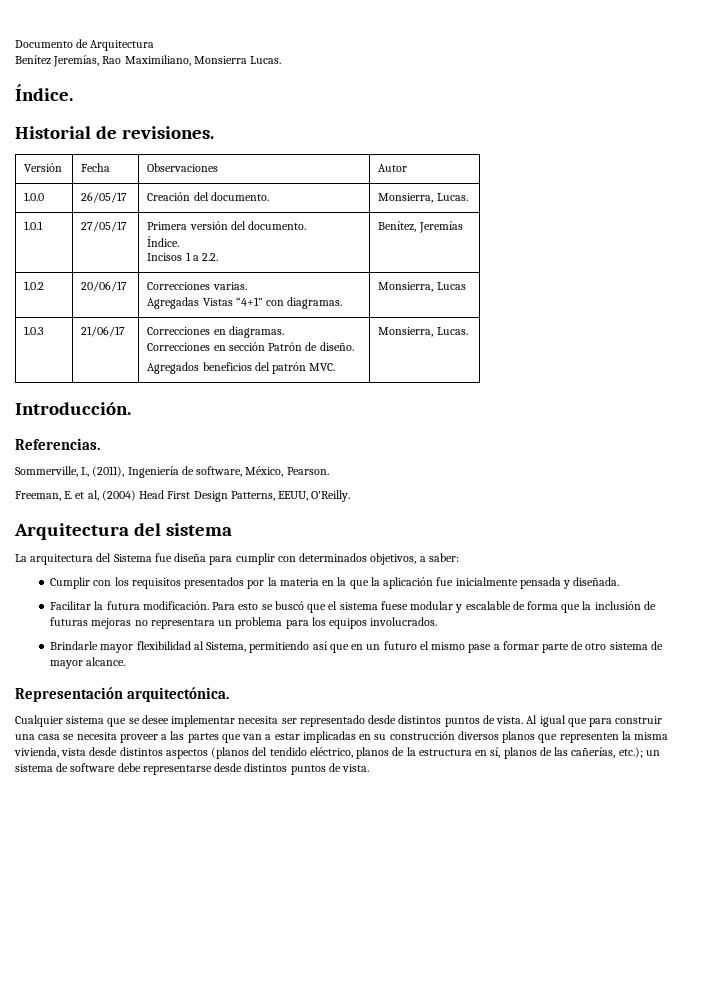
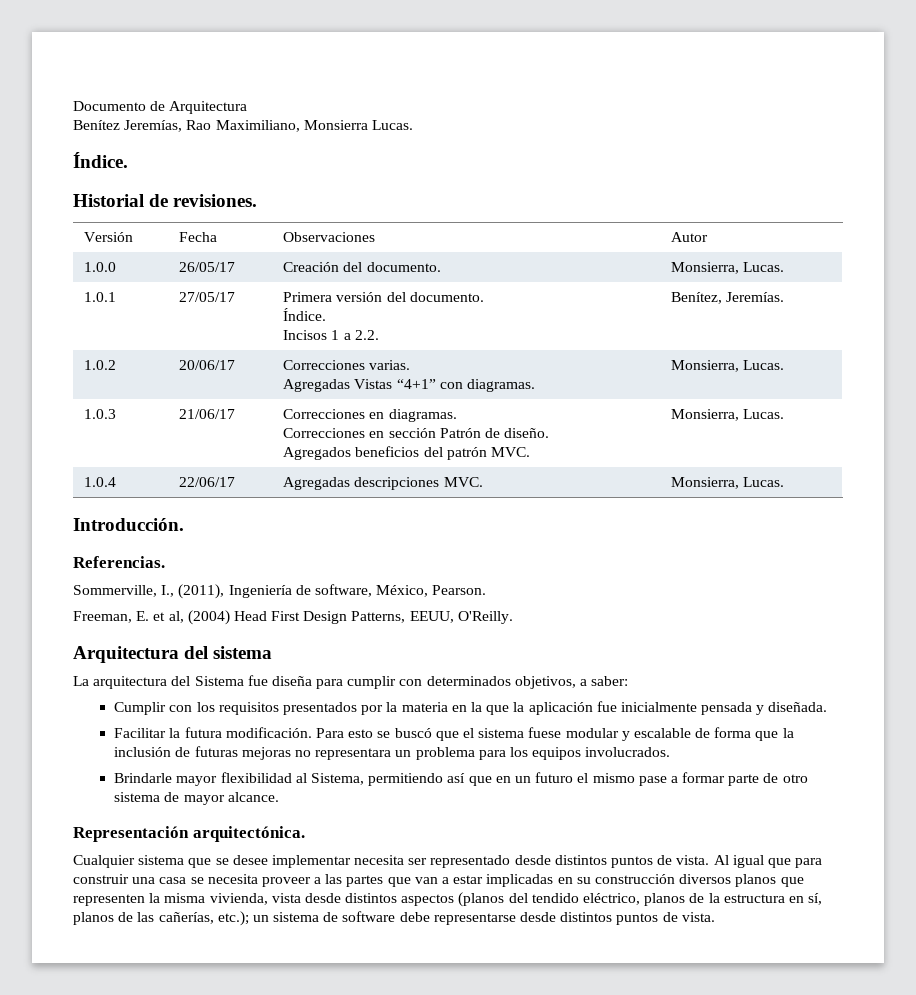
  1.0.1 | 27/05/17 | Primera versión del documento.
  Índice.
- Incisos 1 a 2.2. | Benítez, Jeremías
+ Incisos 1 a 2.2. | Benítez, Jeremías.
  1.0.2 | 20/06/17 | Correcciones varias.
- Agregadas Vistas “4+1” con diagramas. | Monsierra, Lucas
+ Agregadas Vistas “4+1” con diagramas. | Monsierra, Lucas.
+ 1.0.4 | 22/06/17 | Agregadas descripciones MVC. | Monsierra, Lucas.

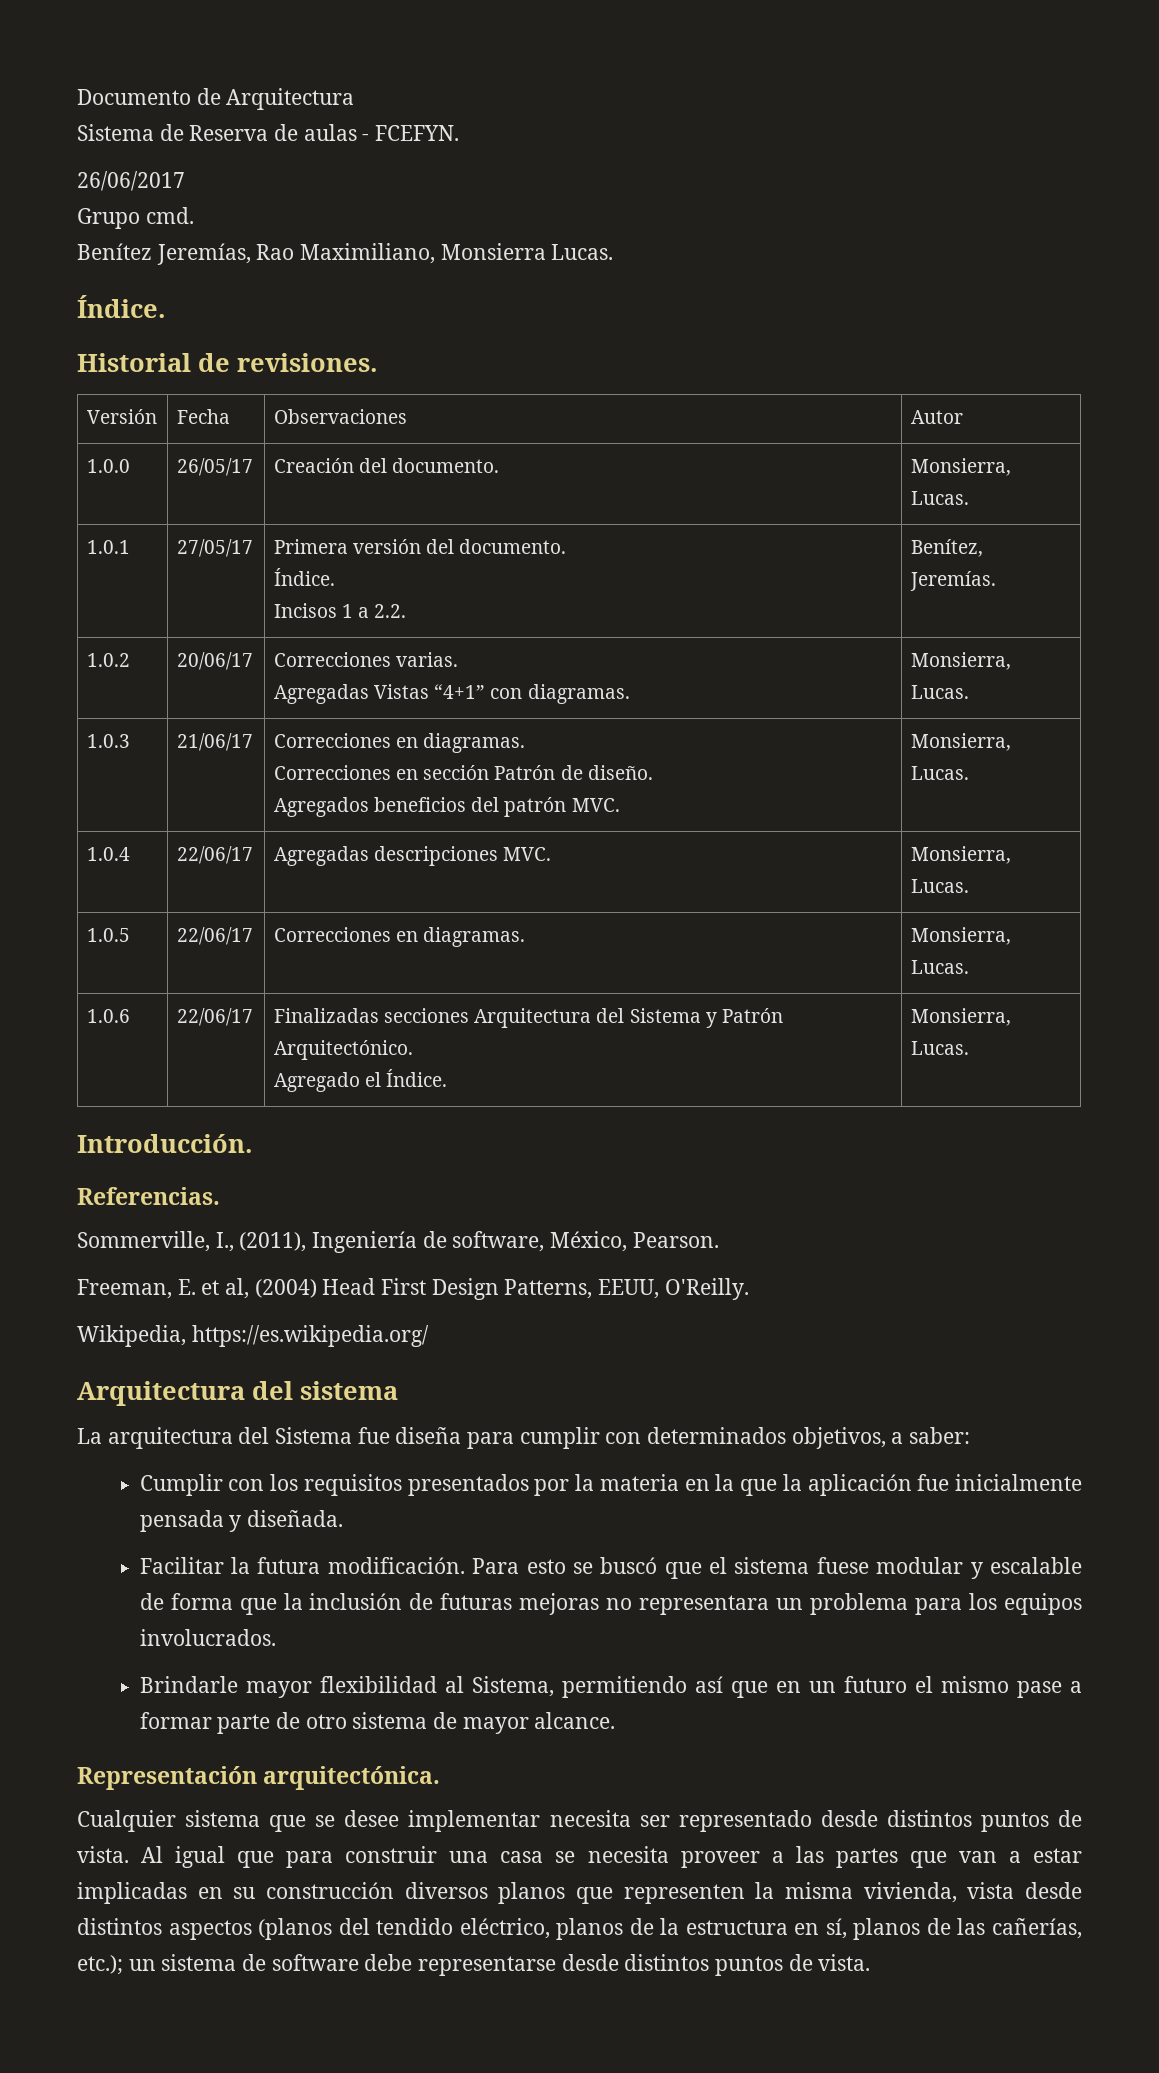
+ Sistema de Reserva de aulas - FCEFYN.
+ 26/06/2017
+ Grupo cmd.
+ 1.0.5 | 22/06/17 | Correcciones en diagramas. | Monsierra, Lucas.
+ 1.0.6 | 22/06/17 | Finalizadas secciones Arquitectura del Sistema y Patrón Arquitectónico.
+ Agregado el Índice. | Monsierra, Lucas.
+ Wikipedia, https://es.wikipedia.org/

